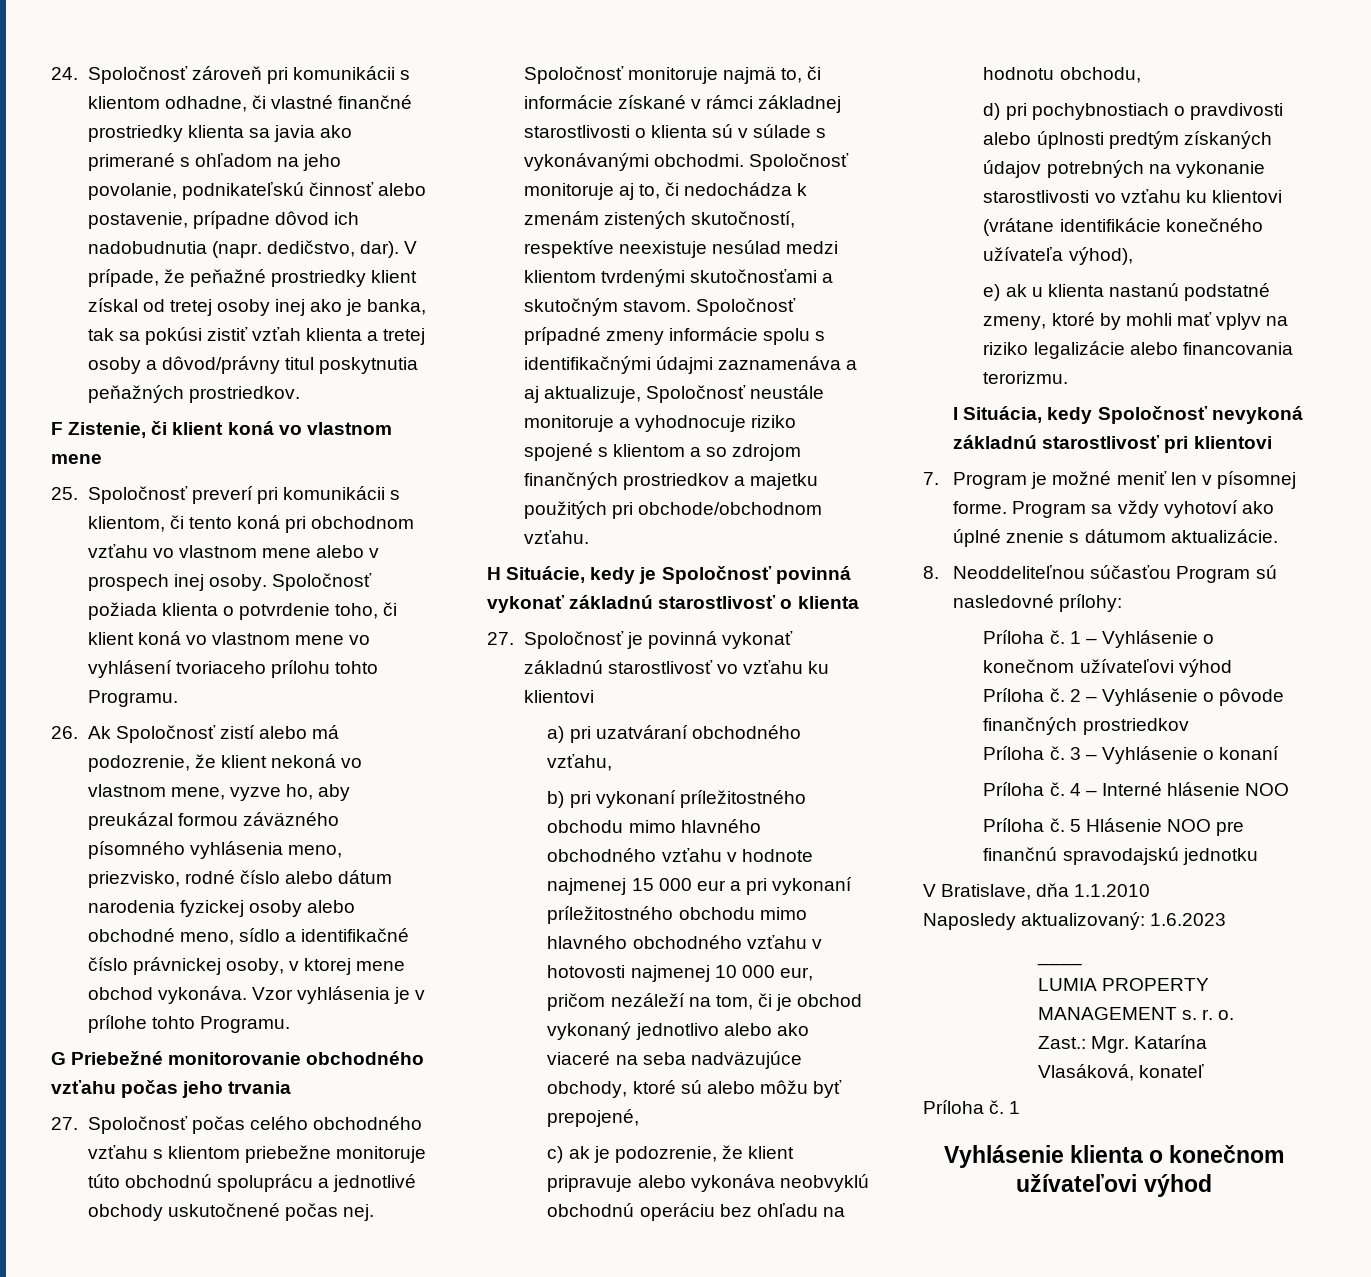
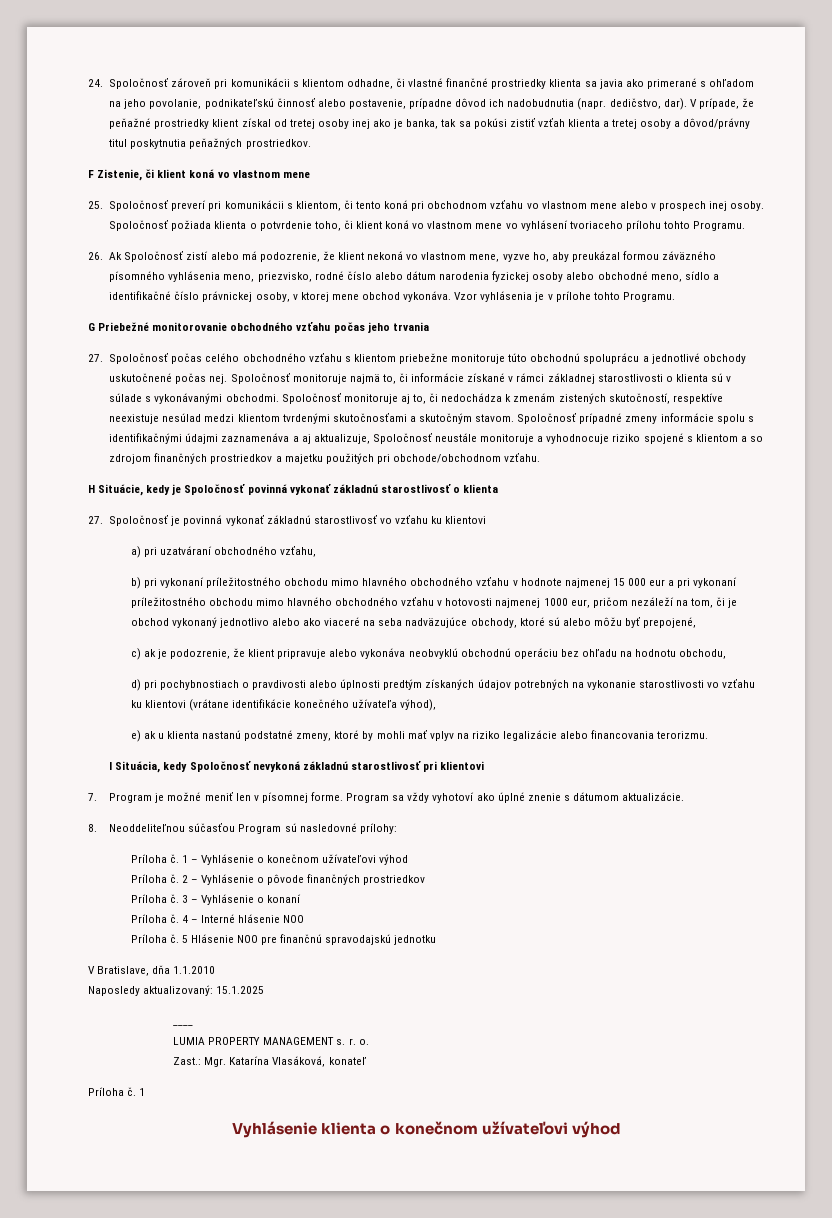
- b) pri vykonaní príležitostného obchodu mimo hlavného obchodného vzťahu v hodnote najmenej 15 000 eur a pri vykonaní príležitostného obchodu mimo hlavného obchodného vzťahu v hotovosti najmenej 10 000 eur, pričom nezáleží na tom, či je obchod vykonaný jednotlivo alebo ako viaceré na seba nadväzujúce obchody, ktoré sú alebo môžu byť prepojené,
+ b) pri vykonaní príležitostného obchodu mimo hlavného obchodného vzťahu v hodnote najmenej 15 000 eur a pri vykonaní príležitostného obchodu mimo hlavného obchodného vzťahu v hotovosti najmenej 1000 eur, pričom nezáleží na tom, či je obchod vykonaný jednotlivo alebo ako viaceré na seba nadväzujúce obchody, ktoré sú alebo môžu byť prepojené,
- Naposledy aktualizovaný: 1.6.2023
+ Naposledy aktualizovaný: 15.1.2025

